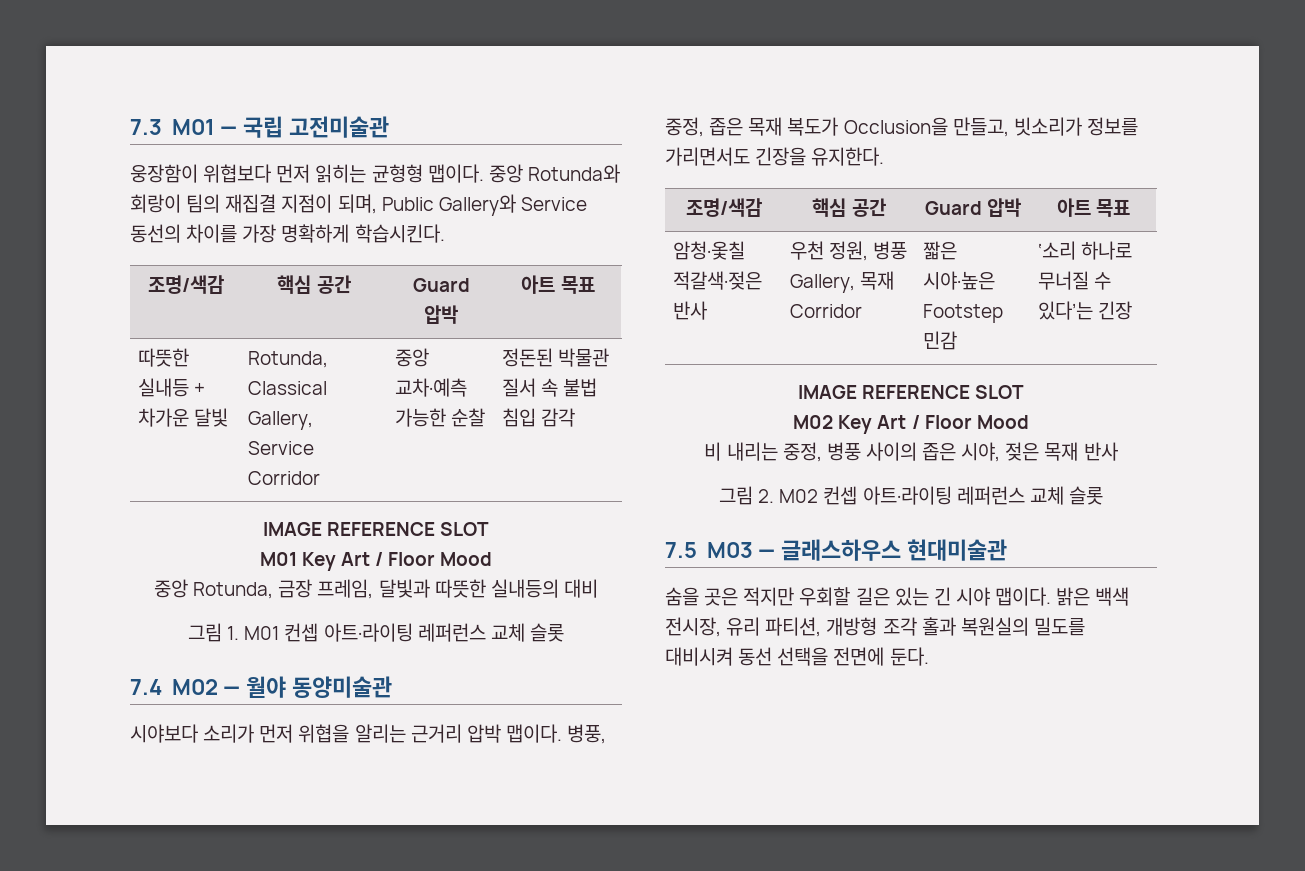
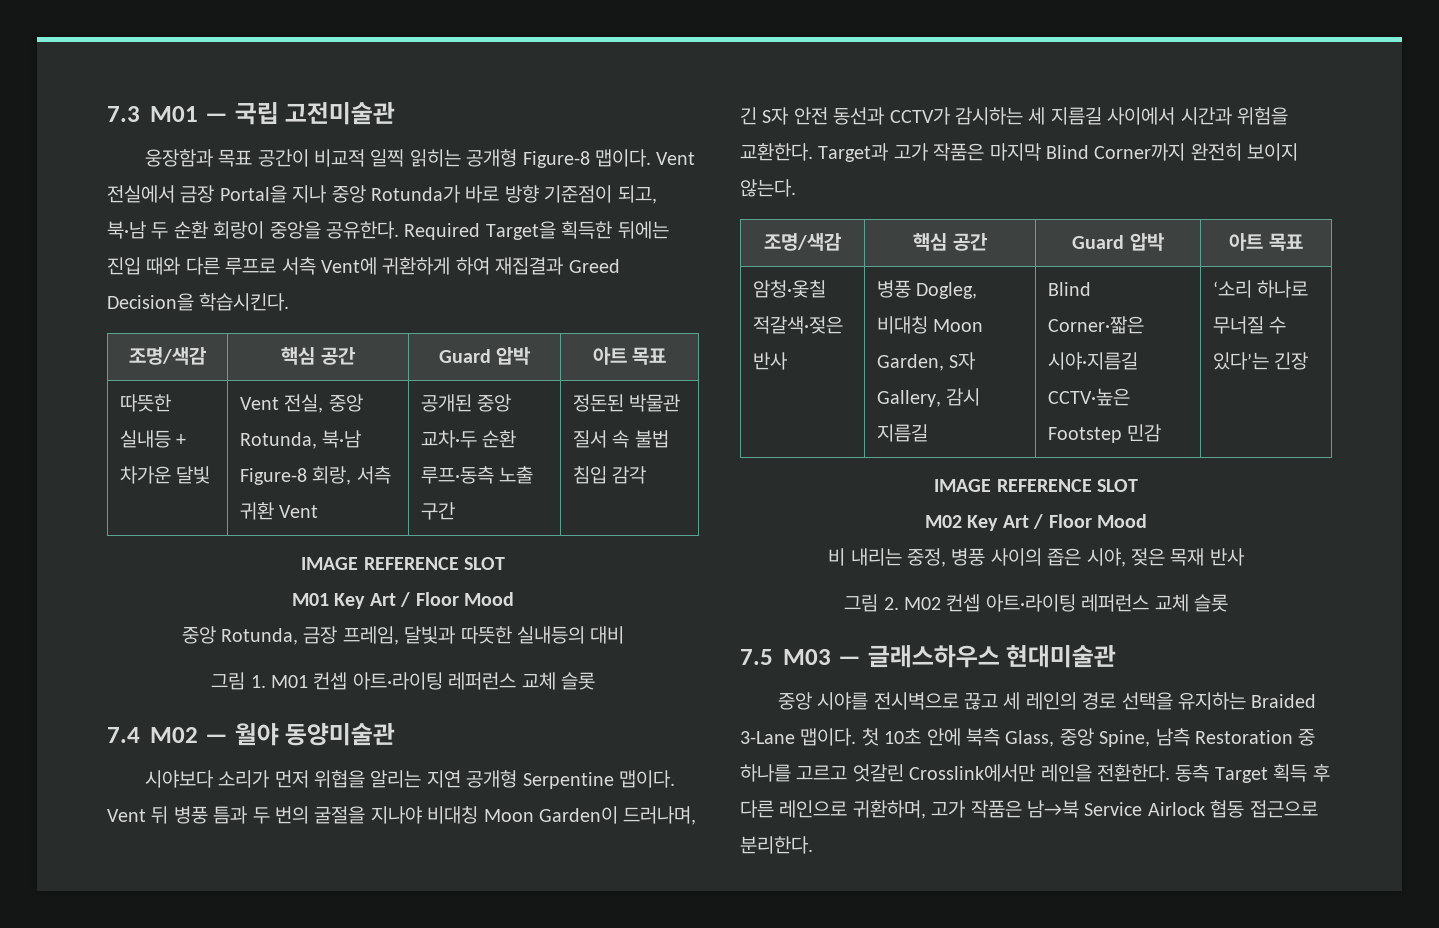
- 웅장함이 위협보다 먼저 읽히는 균형형 맵이다. 중앙 Rotunda와 회랑이 팀의 재집결 지점이 되며, Public Gallery와 Service 동선의 차이를 가장 명확하게 학습시킨다.
+ 웅장함과 목표 공간이 비교적 일찍 읽히는 공개형 Figure-8 맵이다. Vent 전실에서 금장 Portal을 지나 중앙 Rotunda가 바로 방향 기준점이 되고, 북·남 두 순환 회랑이 중앙을 공유한다. Required Target을 획득한 뒤에는 진입 때와 다른 루프로 서측 Vent에 귀환하게 하여 재집결과 Greed Decision을 학습시킨다.
- 따뜻한 실내등 + 차가운 달빛 | Rotunda, Classical Gallery, Service Corridor | 중앙 교차·예측 가능한 순찰 | 정돈된 박물관 질서 속 불법 침입 감각
+ 따뜻한 실내등 + 차가운 달빛 | Vent 전실, 중앙 Rotunda, 북·남 Figure-8 회랑, 서측 귀환 Vent | 공개된 중앙 교차·두 순환 루프·동측 노출 구간 | 정돈된 박물관 질서 속 불법 침입 감각
- 시야보다 소리가 먼저 위협을 알리는 근거리 압박 맵이다. 병풍, 중정, 좁은 목재 복도가 Occlusion을 만들고, 빗소리가 정보를 가리면서도 긴장을 유지한다.
+ 시야보다 소리가 먼저 위협을 알리는 지연 공개형 Serpentine 맵이다. Vent 뒤 병풍 틈과 두 번의 굴절을 지나야 비대칭 Moon Garden이 드러나며, 긴 S자 안전 동선과 CCTV가 감시하는 세 지름길 사이에서 시간과 위험을 교환한다. Target과 고가 작품은 마지막 Blind Corner까지 완전히 보이지 않는다.
- 암청·옻칠 적갈색·젖은 반사 | 우천 정원, 병풍 Gallery, 목재 Corridor | 짧은 시야·높은 Footstep 민감 | ‘소리 하나로 무너질 수 있다’는 긴장
+ 암청·옻칠 적갈색·젖은 반사 | 병풍 Dogleg, 비대칭 Moon Garden, S자 Gallery, 감시 지름길 | Blind Corner·짧은 시야·지름길 CCTV·높은 Footstep 민감 | ‘소리 하나로 무너질 수 있다’는 긴장
- 숨을 곳은 적지만 우회할 길은 있는 긴 시야 맵이다. 밝은 백색 전시장, 유리 파티션, 개방형 조각 홀과 복원실의 밀도를 대비시켜 동선 선택을 전면에 둔다.
+ 중앙 시야를 전시벽으로 끊고 세 레인의 경로 선택을 유지하는 Braided 3-Lane 맵이다. 첫 10초 안에 북측 Glass, 중앙 Spine, 남측 Restoration 중 하나를 고르고 엇갈린 Crosslink에서만 레인을 전환한다. 동측 Target 획득 후 다른 레인으로 귀환하며, 고가 작품은 남→북 Service Airlock 협동 접근으로 분리한다.

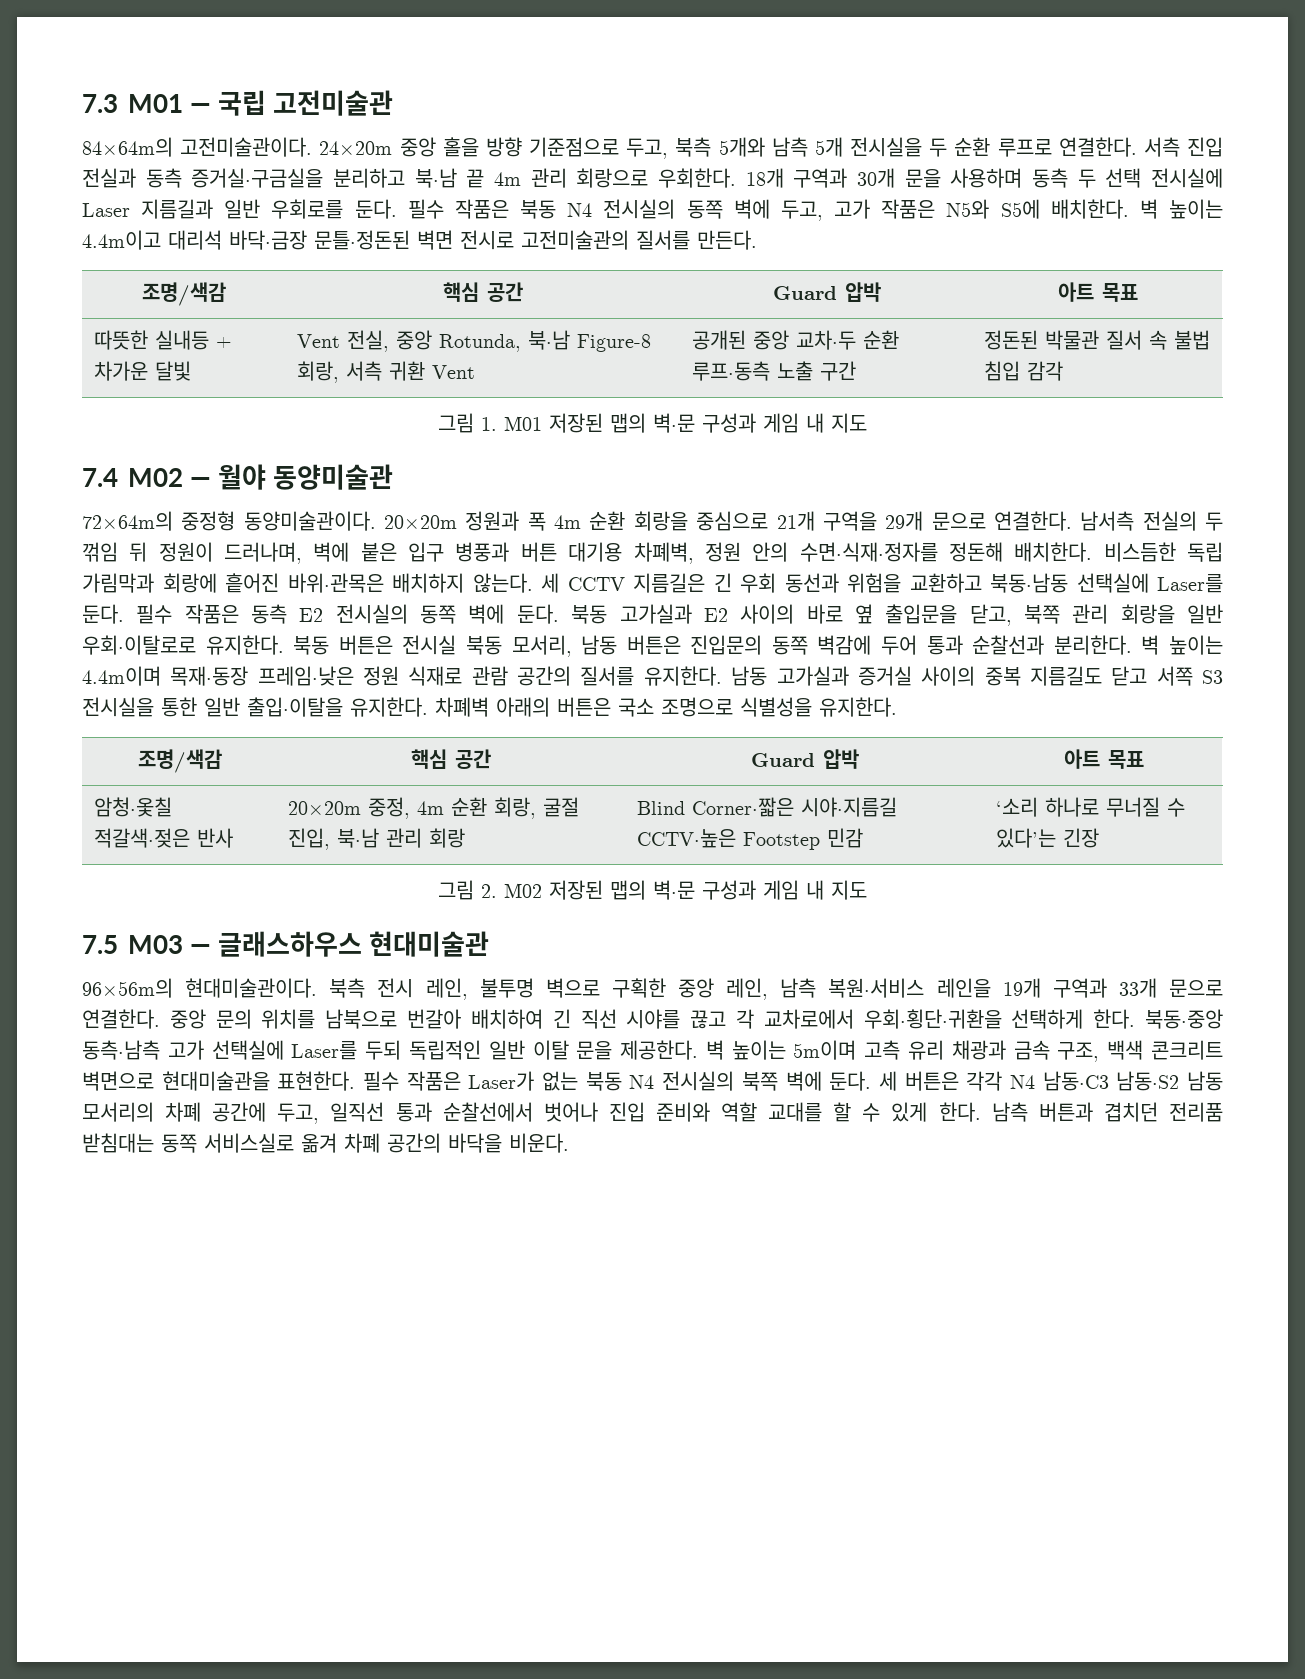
- 웅장함과 목표 공간이 비교적 일찍 읽히는 공개형 Figure-8 맵이다. Vent 전실에서 금장 Portal을 지나 중앙 Rotunda가 바로 방향 기준점이 되고, 북·남 두 순환 회랑이 중앙을 공유한다. Required Target을 획득한 뒤에는 진입 때와 다른 루프로 서측 Vent에 귀환하게 하여 재집결과 Greed Decision을 학습시킨다.
+ 84×64m의 고전미술관이다. 24×20m 중앙 홀을 방향 기준점으로 두고, 북측 5개와 남측 5개 전시실을 두 순환 루프로 연결한다. 서측 진입 전실과 동측 증거실·구금실을 분리하고 북·남 끝 4m 관리 회랑으로 우회한다. 18개 구역과 30개 문을 사용하며 동측 두 선택 전시실에 Laser 지름길과 일반 우회로를 둔다. 필수 작품은 북동 N4 전시실의 동쪽 벽에 두고, 고가 작품은 N5와 S5에 배치한다. 벽 높이는 4.4m이고 대리석 바닥·금장 문틀·정돈된 벽면 전시로 고전미술관의 질서를 만든다.
  따뜻한 실내등 + 차가운 달빛 | Vent 전실, 중앙 Rotunda, 북·남 Figure-8 회랑, 서측 귀환 Vent | 공개된 중앙 교차·두 순환 루프·동측 노출 구간 | 정돈된 박물관 질서 속 불법 침입 감각
- IMAGE REFERENCE SLOT
- M01 Key Art / Floor Mood
- 중앙 Rotunda, 금장 프레임, 달빛과 따뜻한 실내등의 대비
- 그림 1. M01 컨셉 아트·라이팅 레퍼런스 교체 슬롯
+ 그림 1. M01 저장된 맵의 벽·문 구성과 게임 내 지도
- 시야보다 소리가 먼저 위협을 알리는 지연 공개형 Serpentine 맵이다. Vent 뒤 병풍 틈과 두 번의 굴절을 지나야 비대칭 Moon Garden이 드러나며, 긴 S자 안전 동선과 CCTV가 감시하는 세 지름길 사이에서 시간과 위험을 교환한다. Target과 고가 작품은 마지막 Blind Corner까지 완전히 보이지 않는다.
+ 72×64m의 중정형 동양미술관이다. 20×20m 정원과 폭 4m 순환 회랑을 중심으로 21개 구역을 29개 문으로 연결한다. 남서측 전실의 두 꺾임 뒤 정원이 드러나며, 벽에 붙은 입구 병풍과 버튼 대기용 차폐벽, 정원 안의 수면·식재·정자를 정돈해 배치한다. 비스듬한 독립 가림막과 회랑에 흩어진 바위·관목은 배치하지 않는다. 세 CCTV 지름길은 긴 우회 동선과 위험을 교환하고 북동·남동 선택실에 Laser를 둔다. 필수 작품은 동측 E2 전시실의 동쪽 벽에 둔다. 북동 고가실과 E2 사이의 바로 옆 출입문을 닫고, 북쪽 관리 회랑을 일반 우회·이탈로로 유지한다. 북동 버튼은 전시실 북동 모서리, 남동 버튼은 진입문의 동쪽 벽감에 두어 통과 순찰선과 분리한다. 벽 높이는 4.4m이며 목재·동장 프레임·낮은 정원 식재로 관람 공간의 질서를 유지한다. 남동 고가실과 증거실 사이의 중복 지름길도 닫고 서쪽 S3 전시실을 통한 일반 출입·이탈을 유지한다. 차폐벽 아래의 버튼은 국소 조명으로 식별성을 유지한다.
- 암청·옻칠 적갈색·젖은 반사 | 병풍 Dogleg, 비대칭 Moon Garden, S자 Gallery, 감시 지름길 | Blind Corner·짧은 시야·지름길 CCTV·높은 Footstep 민감 | ‘소리 하나로 무너질 수 있다’는 긴장
- IMAGE REFERENCE SLOT
- M02 Key Art / Floor Mood
- 비 내리는 중정, 병풍 사이의 좁은 시야, 젖은 목재 반사
- 그림 2. M02 컨셉 아트·라이팅 레퍼런스 교체 슬롯
+ 암청·옻칠 적갈색·젖은 반사 | 20×20m 중정, 4m 순환 회랑, 굴절 진입, 북·남 관리 회랑 | Blind Corner·짧은 시야·지름길 CCTV·높은 Footstep 민감 | ‘소리 하나로 무너질 수 있다’는 긴장
+ 그림 2. M02 저장된 맵의 벽·문 구성과 게임 내 지도
- 중앙 시야를 전시벽으로 끊고 세 레인의 경로 선택을 유지하는 Braided 3-Lane 맵이다. 첫 10초 안에 북측 Glass, 중앙 Spine, 남측 Restoration 중 하나를 고르고 엇갈린 Crosslink에서만 레인을 전환한다. 동측 Target 획득 후 다른 레인으로 귀환하며, 고가 작품은 남→북 Service Airlock 협동 접근으로 분리한다.
+ 96×56m의 현대미술관이다. 북측 전시 레인, 불투명 벽으로 구획한 중앙 레인, 남측 복원·서비스 레인을 19개 구역과 33개 문으로 연결한다. 중앙 문의 위치를 남북으로 번갈아 배치하여 긴 직선 시야를 끊고 각 교차로에서 우회·횡단·귀환을 선택하게 한다. 북동·중앙 동측·남측 고가 선택실에 Laser를 두되 독립적인 일반 이탈 문을 제공한다. 벽 높이는 5m이며 고측 유리 채광과 금속 구조, 백색 콘크리트 벽면으로 현대미술관을 표현한다. 필수 작품은 Laser가 없는 북동 N4 전시실의 북쪽 벽에 둔다. 세 버튼은 각각 N4 남동·C3 남동·S2 남동 모서리의 차폐 공간에 두고, 일직선 통과 순찰선에서 벗어나 진입 준비와 역할 교대를 할 수 있게 한다. 남측 버튼과 겹치던 전리품 받침대는 동쪽 서비스실로 옮겨 차폐 공간의 바닥을 비운다.

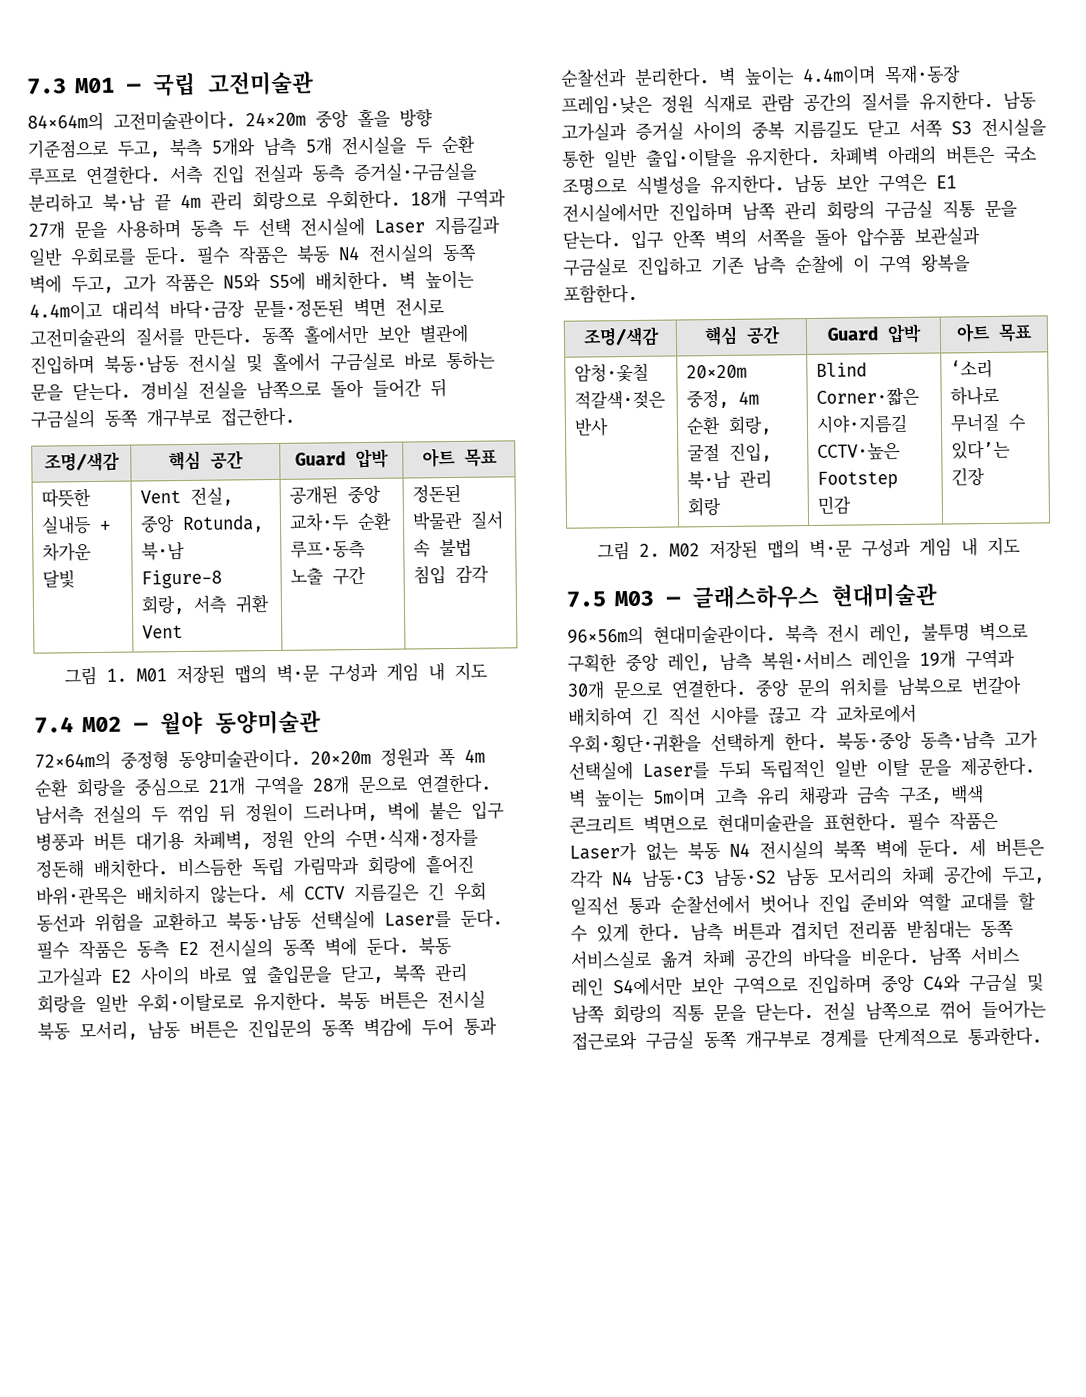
- 18개 구역과 30개 문을 사용하며 동측 두 선택 전시실에 Laser 지름길과 일반 우회로를 둔다.
+ 18개 구역과 27개 문을 사용하며 동측 두 선택 전시실에 Laser 지름길과 일반 우회로를 둔다.
+ 동쪽 홀에서만 보안 별관에 진입하며 북동·남동 전시실 및 홀에서 구금실로 바로 통하는 문을 닫는다. 경비실 전실을 남쪽으로 돌아 들어간 뒤 구금실의 동쪽 개구부로 접근한다.
- 20×20m 정원과 폭 4m 순환 회랑을 중심으로 21개 구역을 29개 문으로 연결한다.
+ 20×20m 정원과 폭 4m 순환 회랑을 중심으로 21개 구역을 28개 문으로 연결한다.
+ 남동 보안 구역은 E1 전시실에서만 진입하며 남쪽 관리 회랑의 구금실 직통 문을 닫는다. 입구 안쪽 벽의 서쪽을 돌아 압수품 보관실과 구금실로 진입하고 기존 남측 순찰에 이 구역 왕복을 포함한다.
- 북측 전시 레인, 불투명 벽으로 구획한 중앙 레인, 남측 복원·서비스 레인을 19개 구역과 33개 문으로 연결한다.
+ 북측 전시 레인, 불투명 벽으로 구획한 중앙 레인, 남측 복원·서비스 레인을 19개 구역과 30개 문으로 연결한다.
+ 남쪽 서비스 레인 S4에서만 보안 구역으로 진입하며 중앙 C4와 구금실 및 남쪽 회랑의 직통 문을 닫는다. 전실 남쪽으로 꺾어 들어가는 접근로와 구금실 동쪽 개구부로 경계를 단계적으로 통과한다.

